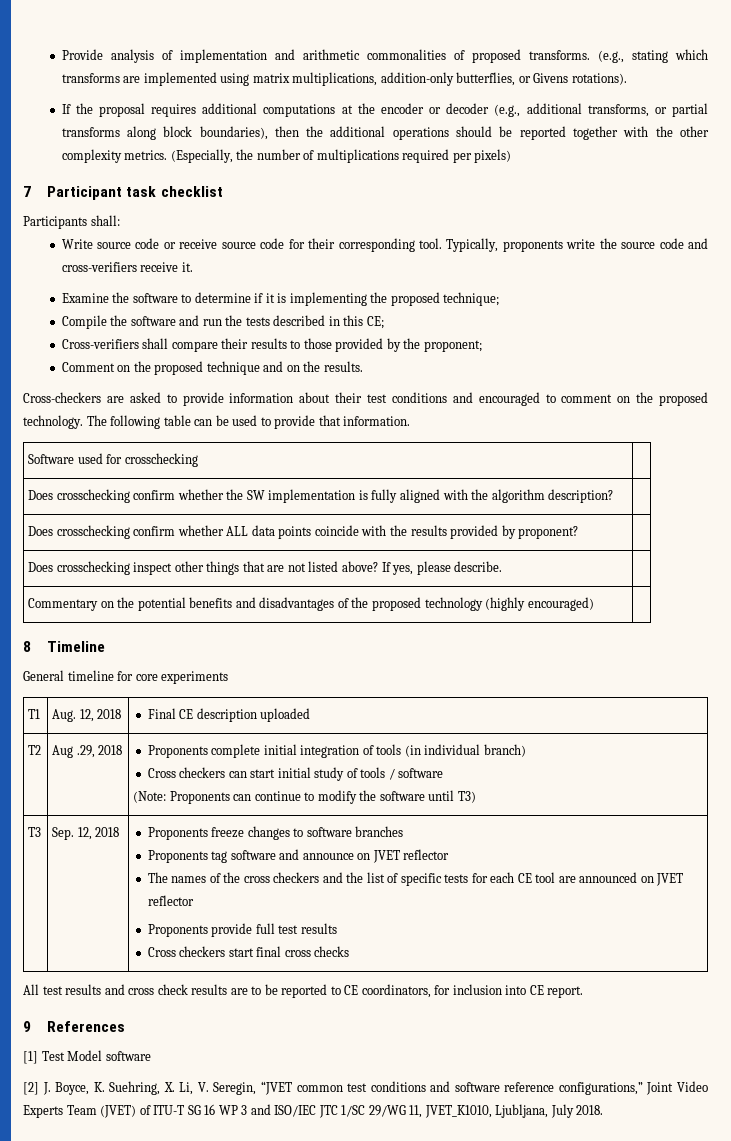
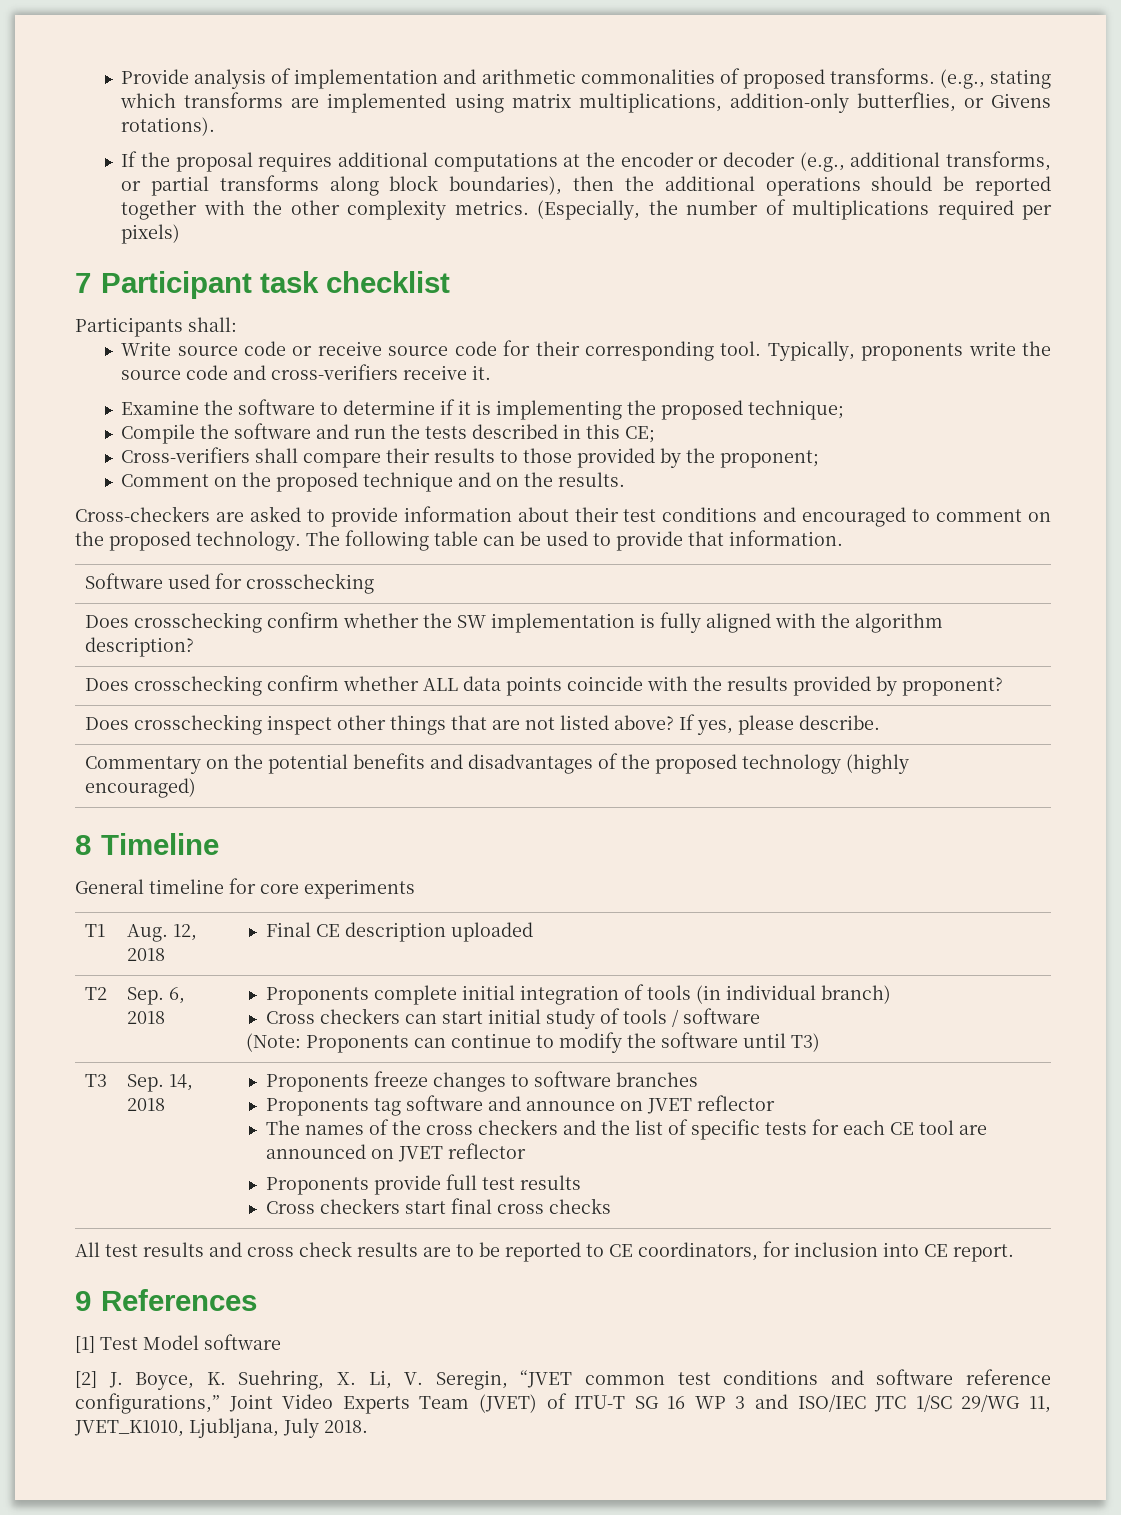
- T2 | Aug .29, 2018 | Proponents complete initial integration of tools (in individual branch)
+ T2 | Sep. 6, 2018 | Proponents complete initial integration of tools (in individual branch)
- Sep. 12, 2018
+ Sep. 14, 2018

